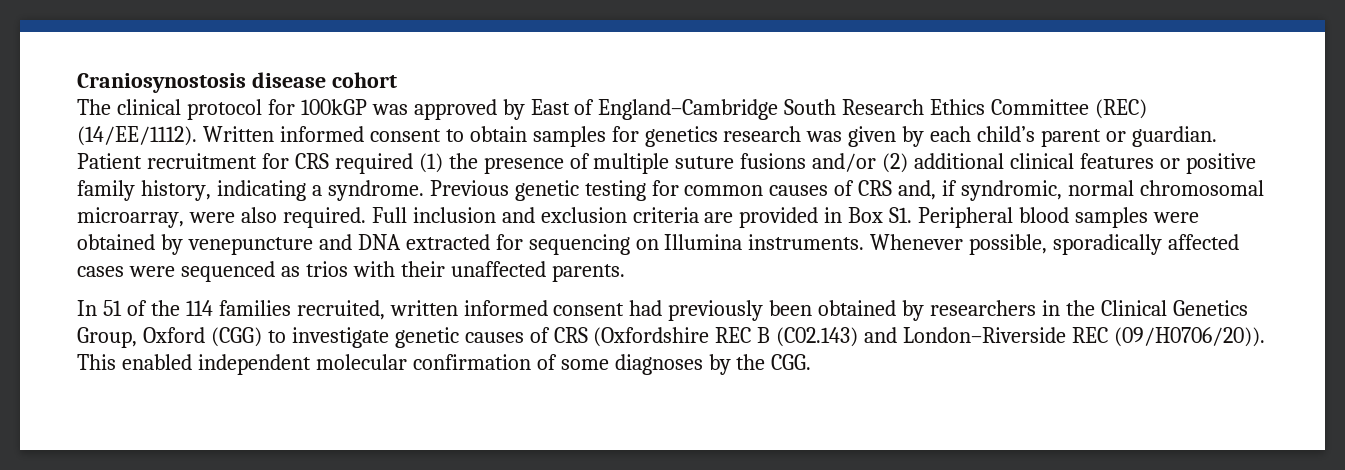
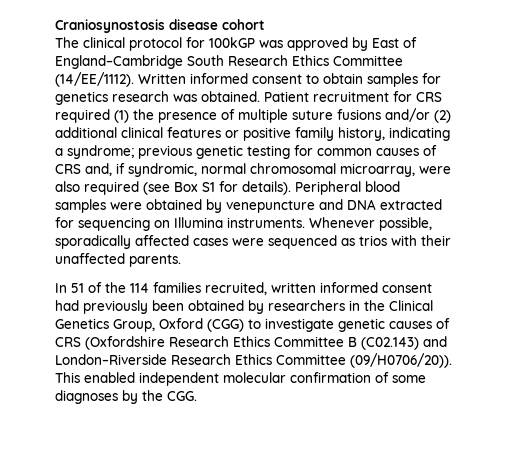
- The clinical protocol for 100kGP was approved by East of England–Cambridge South Research Ethics Committee (REC) (14/EE/1112).
+ The clinical protocol for 100kGP was approved by East of England–Cambridge South Research Ethics Committee (14/EE/1112).
- Written informed consent to obtain samples for genetics research was given by each child’s parent or guardian.
+ Written informed consent to obtain samples for genetics research was obtained.
- Patient recruitment for CRS required (1) the presence of multiple suture fusions and/or (2) additional clinical features or positive family history, indicating a syndrome. Previous genetic testing for common causes of CRS and, if syndromic, normal chromosomal microarray, were also required. Full inclusion and exclusion criteria are provided in Box S1. Peripheral blood samples were obtained by venepuncture and DNA extracted for sequencing on Illumina instruments.
+ Patient recruitment for CRS required (1) the presence of multiple suture fusions and/or (2) additional clinical features or positive family history, indicating a syndrome; previous genetic testing for common causes of CRS and, if syndromic, normal chromosomal microarray, were also required (see Box S1 for details). Peripheral blood samples were obtained by venepuncture and DNA extracted for sequencing on Illumina instruments.
- In 51 of the 114 families recruited, written informed consent had previously been obtained by researchers in the Clinical Genetics Group, Oxford (CGG) to investigate genetic causes of CRS (Oxfordshire REC B (C02.143) and London–Riverside REC (09/H0706/20)).
+ In 51 of the 114 families recruited, written informed consent had previously been obtained by researchers in the Clinical Genetics Group, Oxford (CGG) to investigate genetic causes of CRS (Oxfordshire Research Ethics Committee B (C02.143) and London–Riverside Research Ethics Committee (09/H0706/20)).

